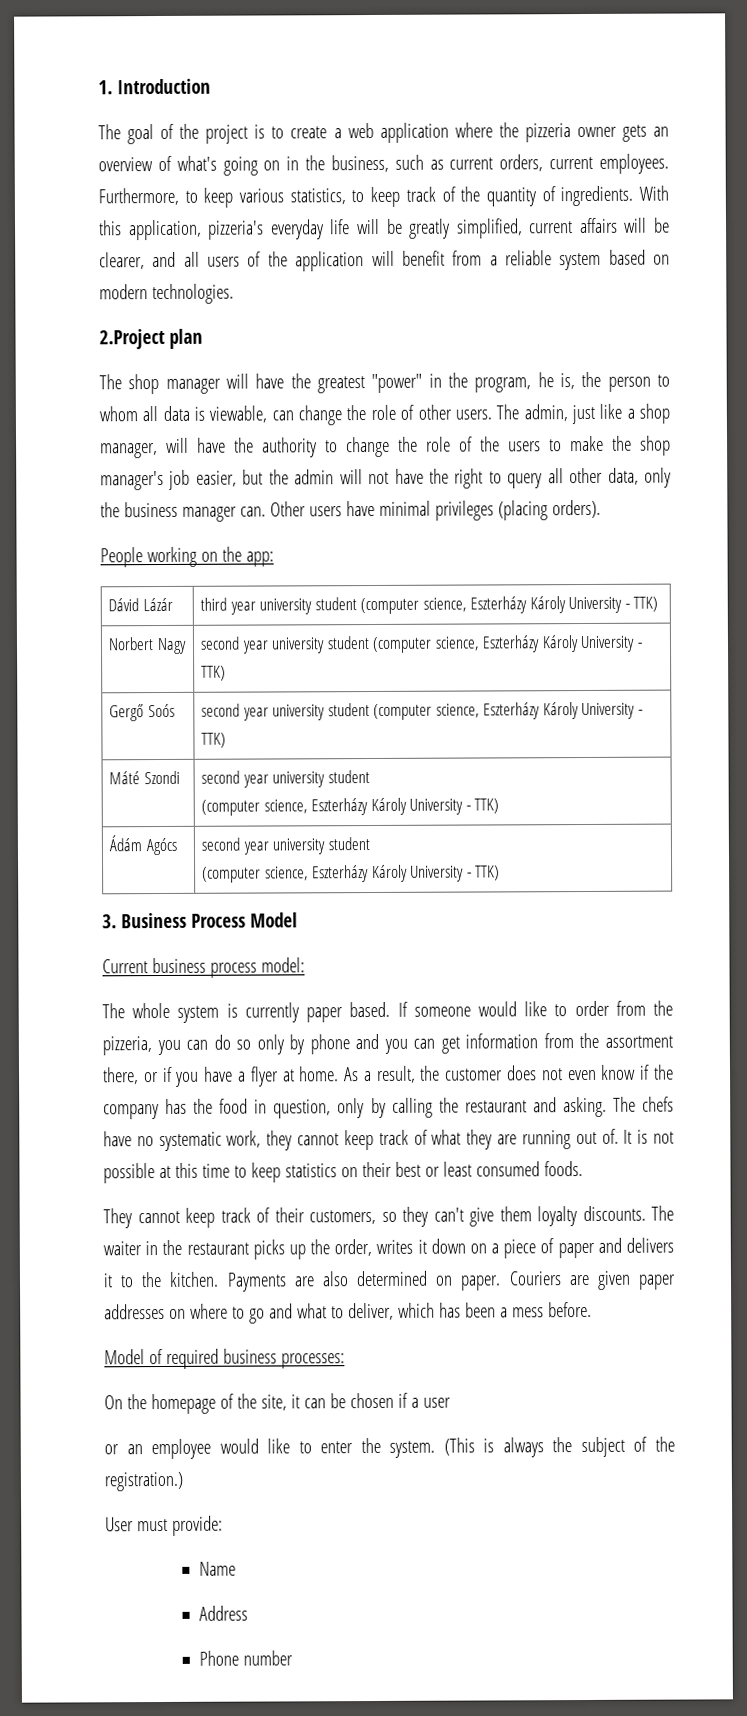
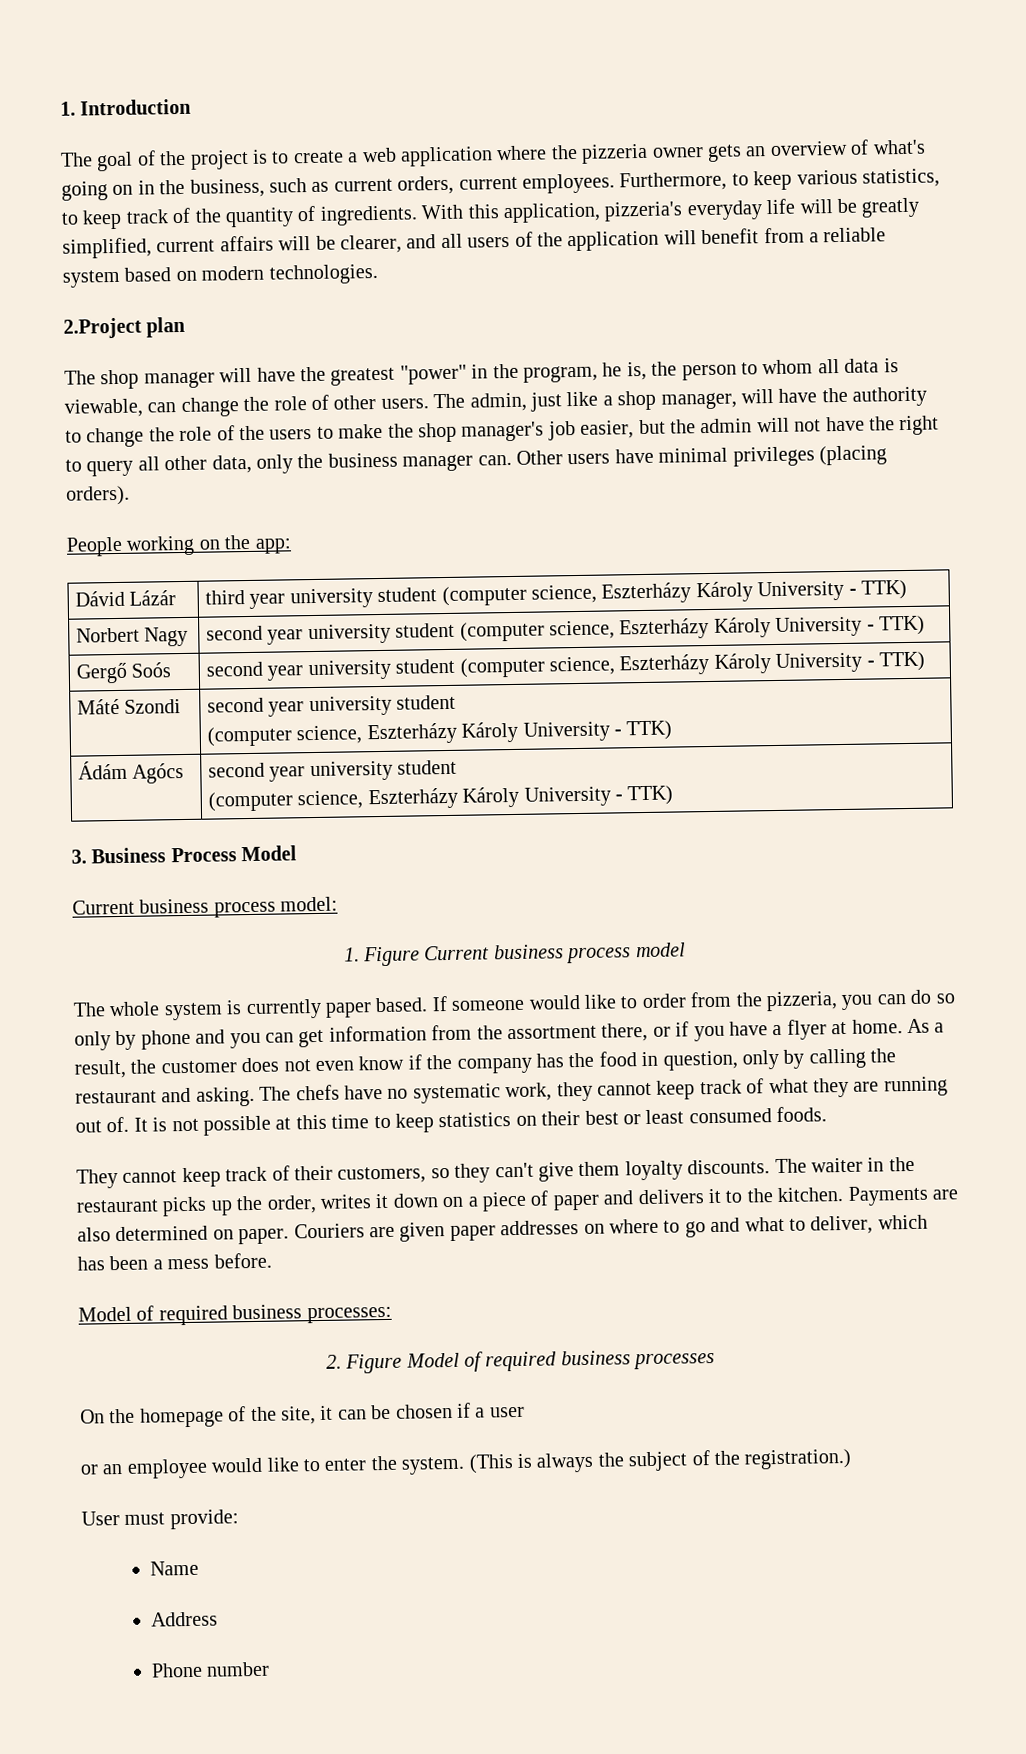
+ 1. Figure Current business process model
+ 2. Figure Model of required business processes

